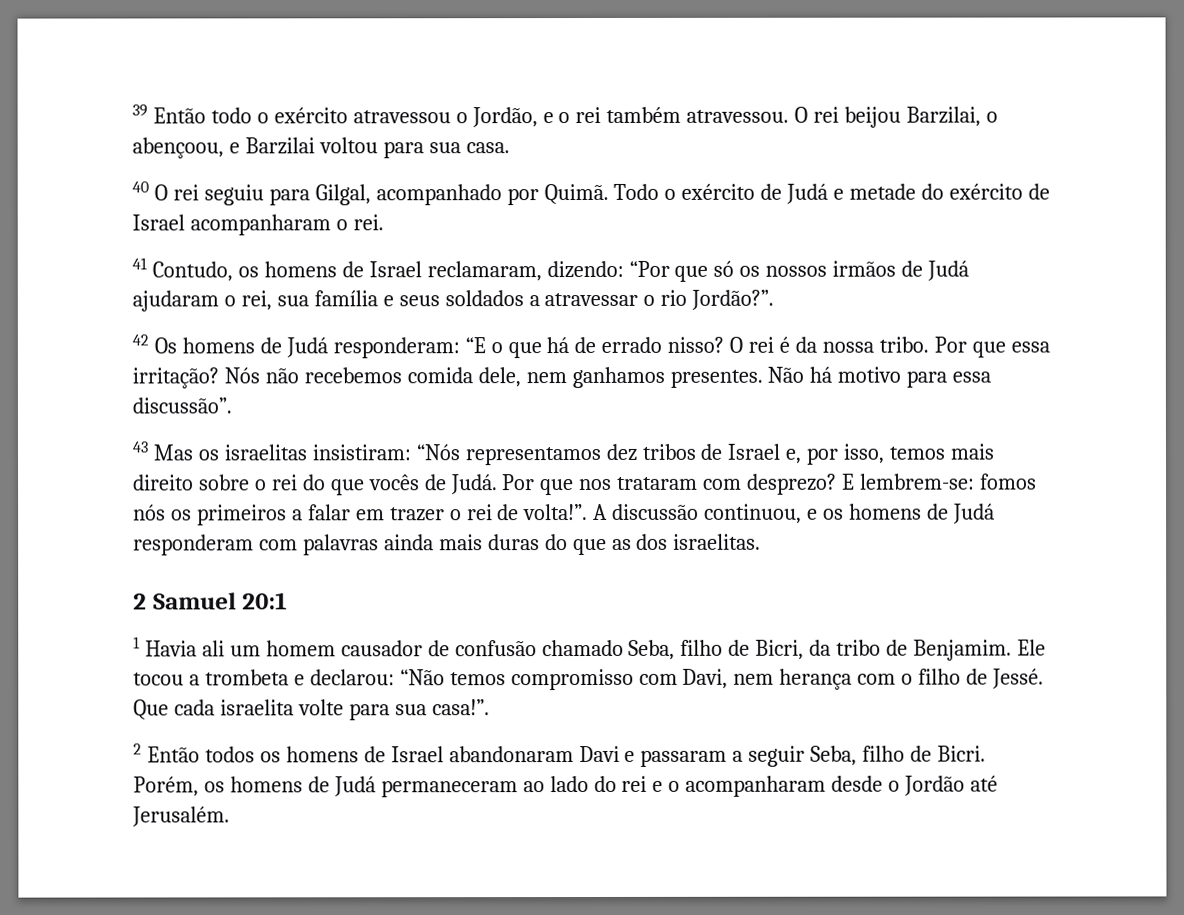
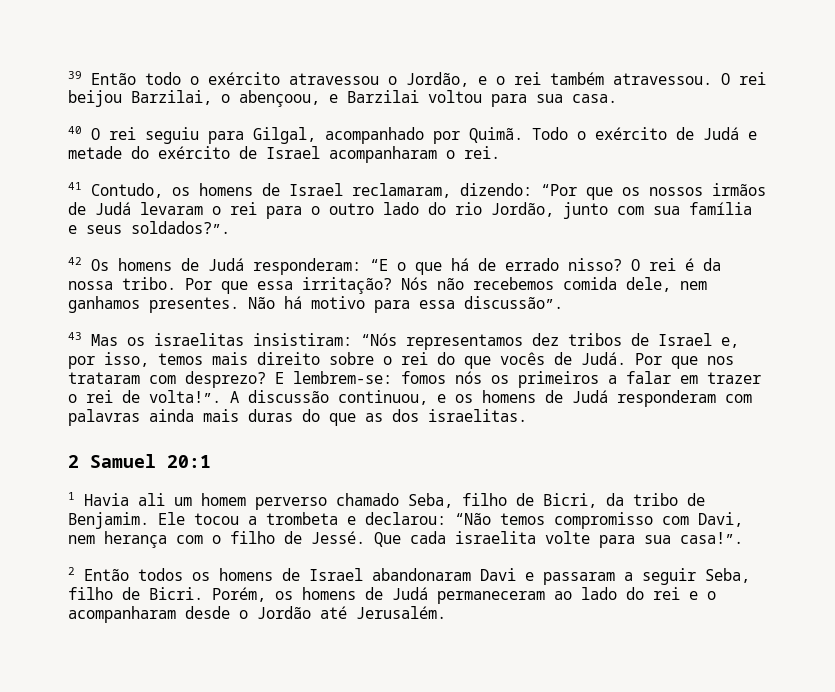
- 41 Contudo, os homens de Israel reclamaram, dizendo: “Por que só os nossos irmãos de Judá ajudaram o rei, sua família e seus soldados a atravessar o rio Jordão?”.
+ 41 Contudo, os homens de Israel reclamaram, dizendo: “Por que os nossos irmãos de Judá levaram o rei para o outro lado do rio Jordão, junto com sua família e seus soldados?”.
- 1 Havia ali um homem causador de confusão chamado Seba, filho de Bicri, da tribo de Benjamim.
+ 1 Havia ali um homem perverso chamado Seba, filho de Bicri, da tribo de Benjamim.

